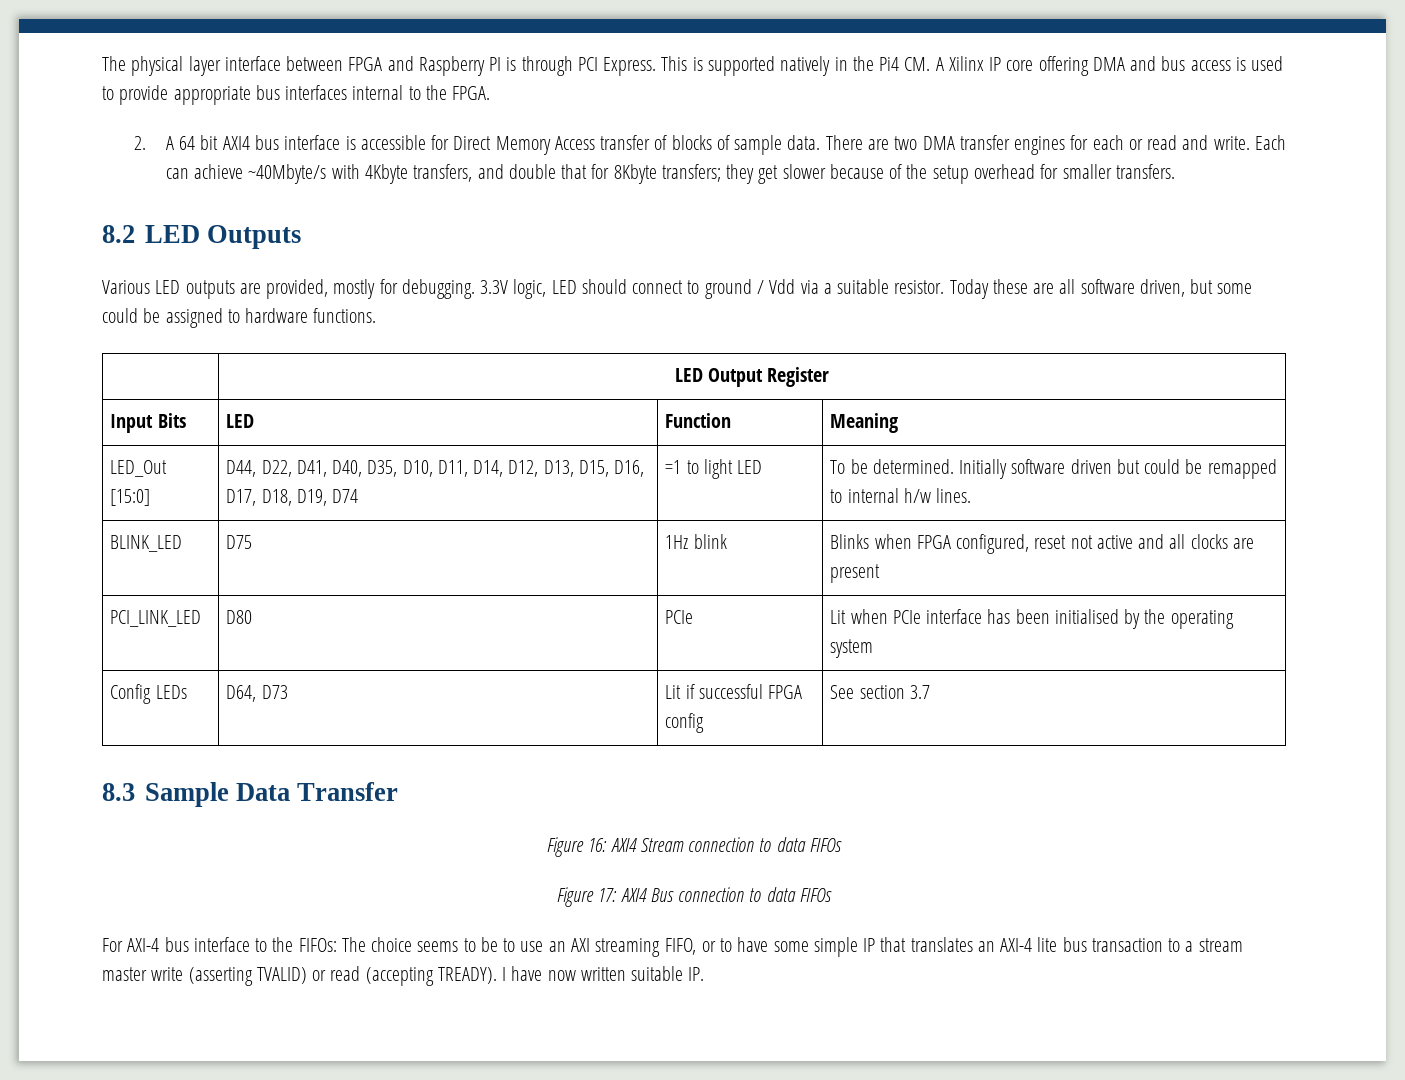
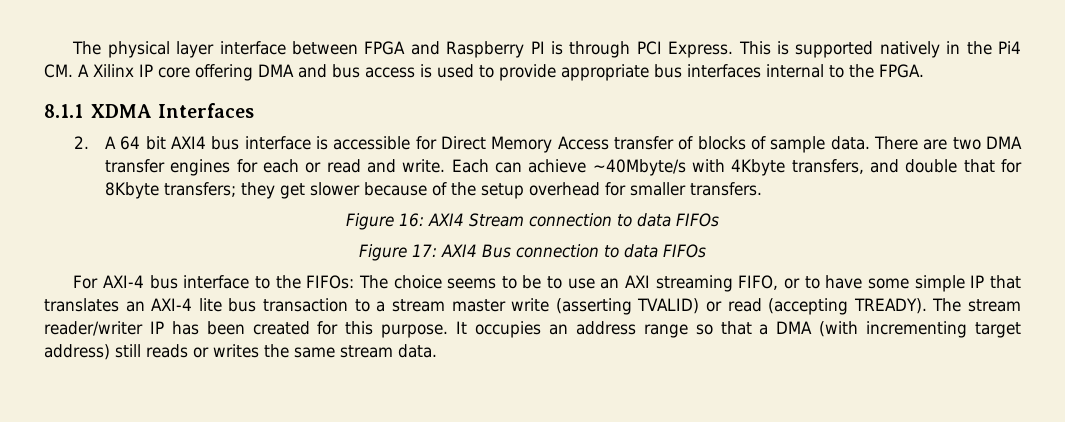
+ 8.1.1 XDMA Interfaces
- 8.2 LED Outputs
- Various LED outputs are provided, mostly for debugging. 3.3V logic, LED should connect to ground / Vdd via a suitable resistor. Today these are all software driven, but some could be assigned to hardware functions.
- | LED Output Register
- Input Bits | LED | Function | Meaning
- LED_Out [15:0] | D44, D22, D41, D40, D35, D10, D11, D14, D12, D13, D15, D16, D17, D18, D19, D74 | =1 to light LED | To be determined. Initially software driven but could be remapped to internal h/w lines.
- BLINK_LED | D75 | 1Hz blink | Blinks when FPGA configured, reset not active and all clocks are present
- PCI_LINK_LED | D80 | PCIe | Lit when PCIe interface has been initialised by the operating system
- Config LEDs | D64, D73 | Lit if successful FPGA config | See section 3.7
- 8.3 Sample Data Transfer
- I have now written suitable IP.
+ The stream reader/writer IP has been created for this purpose. It occupies an address range so that a DMA (with incrementing target address) still reads or writes the same stream data.

